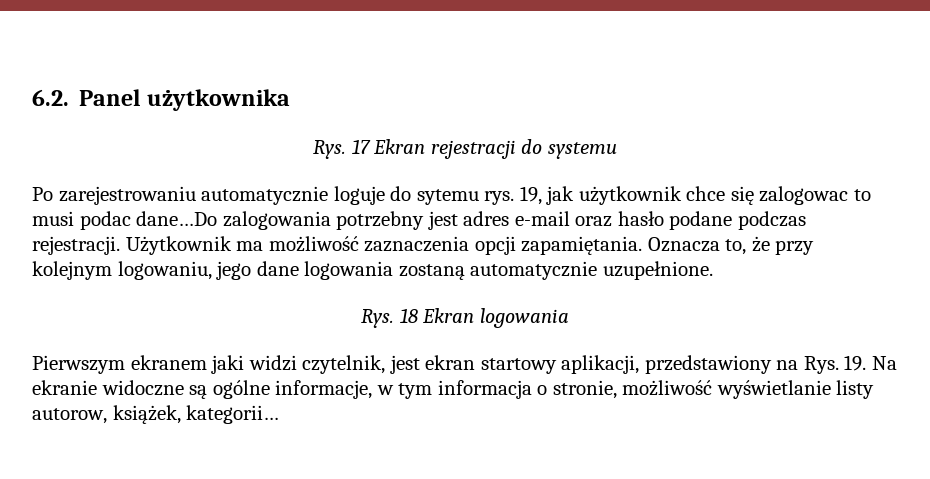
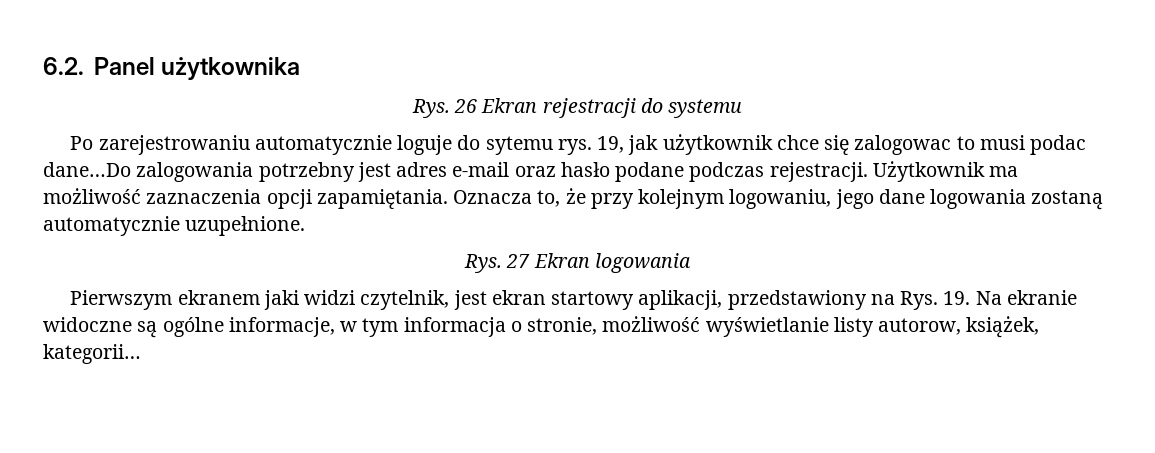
- Rys. 17 Ekran rejestracji do systemu
+ Rys. 26 Ekran rejestracji do systemu
- Rys. 18 Ekran logowania
+ Rys. 27 Ekran logowania

